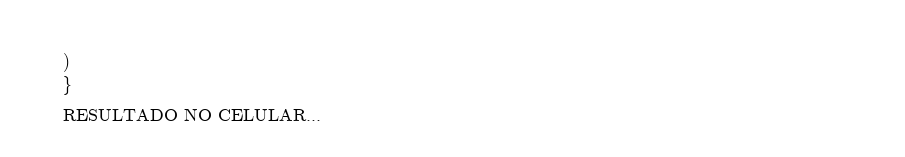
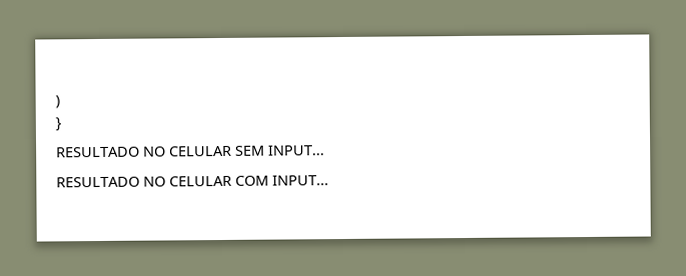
- RESULTADO NO CELULAR...
+ RESULTADO NO CELULAR SEM INPUT...
+ RESULTADO NO CELULAR COM INPUT...

